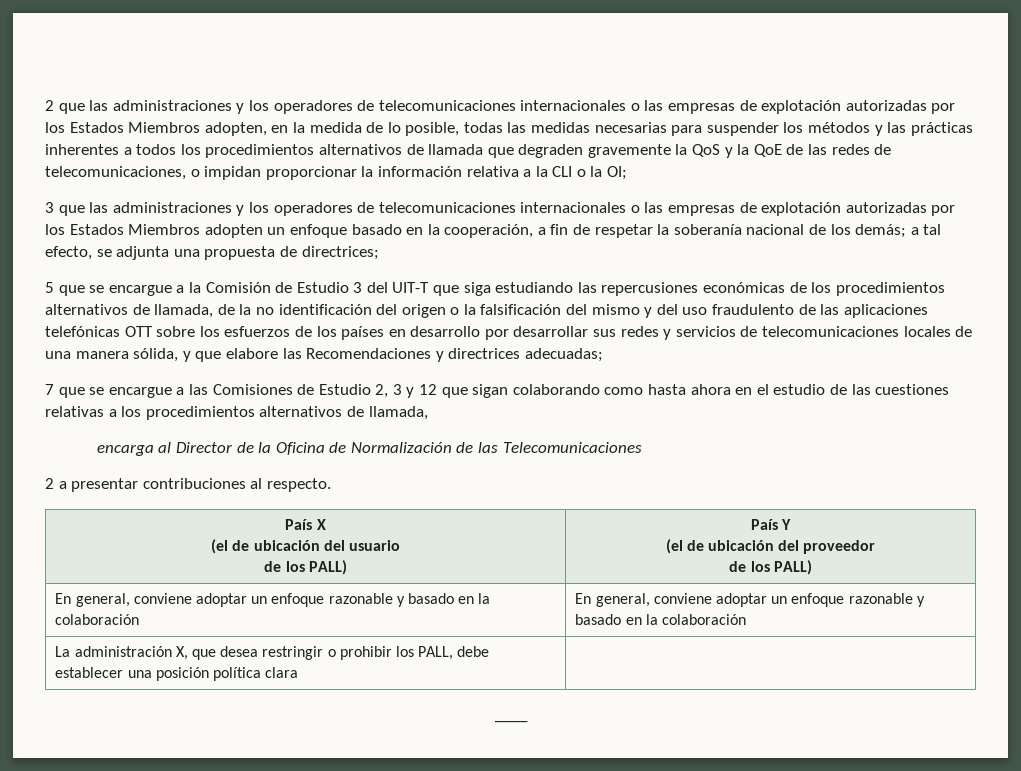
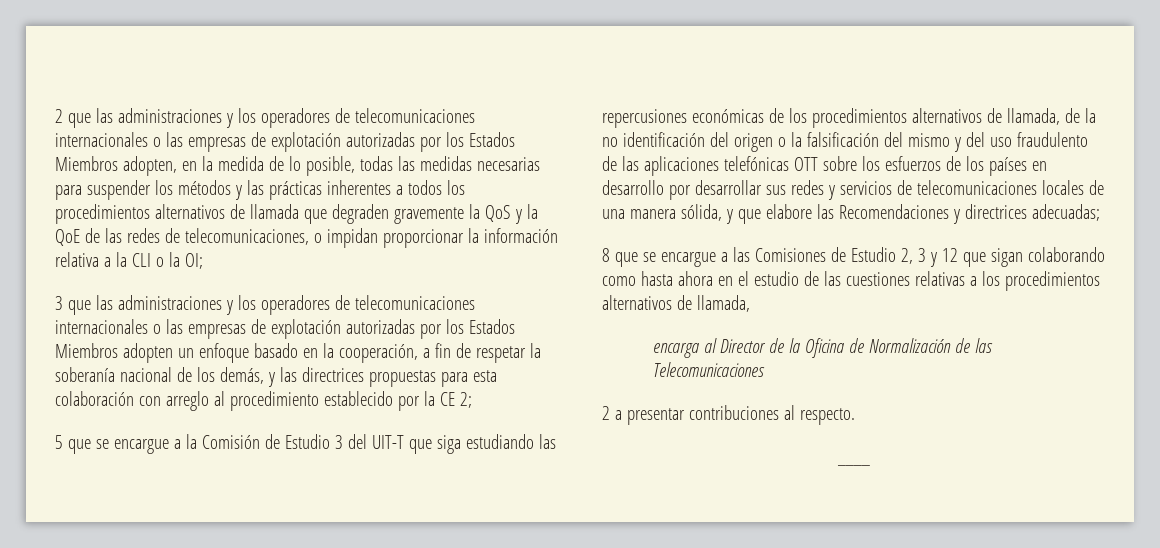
- 3 que las administraciones y los operadores de telecomunicaciones internacionales o las empresas de explotación autorizadas por los Estados Miembros adopten un enfoque basado en la cooperación, a fin de respetar la soberanía nacional de los demás; a tal efecto, se adjunta una propuesta de directrices;
+ 3 que las administraciones y los operadores de telecomunicaciones internacionales o las empresas de explotación autorizadas por los Estados Miembros adopten un enfoque basado en la cooperación, a fin de respetar la soberanía nacional de los demás, y las directrices propuestas para esta colaboración con arreglo al procedimiento establecido por la CE 2;
- 7 que se encargue a las Comisiones de Estudio 2, 3 y 12 que sigan colaborando como hasta ahora en el estudio de las cuestiones relativas a los procedimientos alternativos de llamada,
+ 8 que se encargue a las Comisiones de Estudio 2, 3 y 12 que sigan colaborando como hasta ahora en el estudio de las cuestiones relativas a los procedimientos alternativos de llamada,
- País X
- (el de ubicación del usuario
- de los PALL) | País Y
- (el de ubicación del proveedor
- de los PALL)
- En general, conviene adoptar un enfoque razonable y basado en la colaboración | En general, conviene adoptar un enfoque razonable y basado en la colaboración
- La administración X, que desea restringir o prohibir los PALL, debe establecer una posición política clara |

